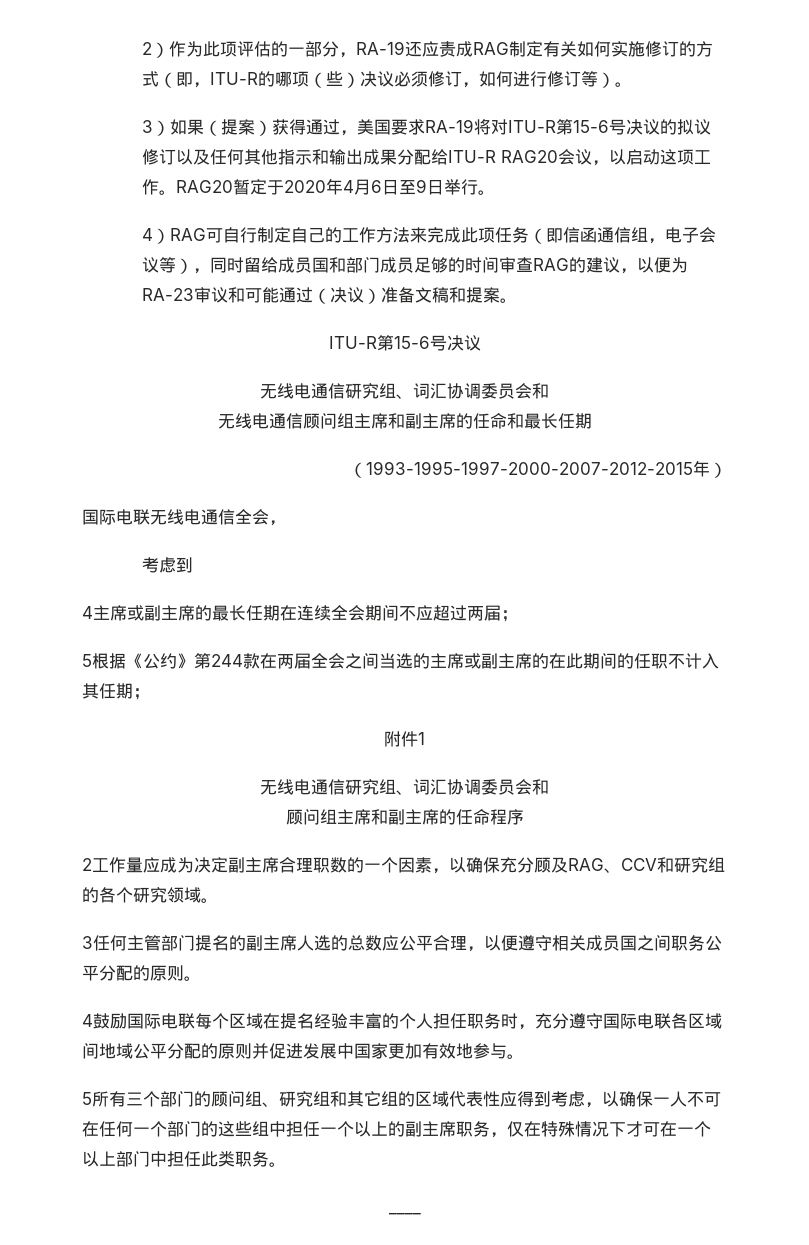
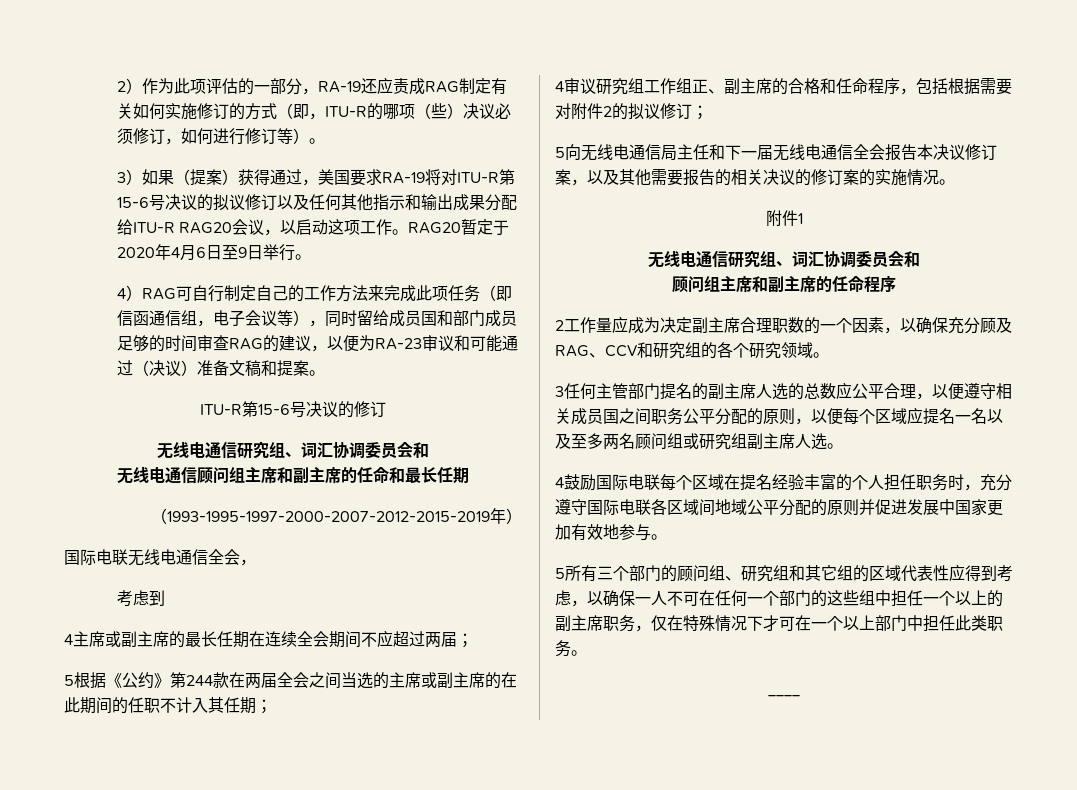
  4）RAG可自行制定自己的工作方法来完成此项任务（即信函通信组，电子会议等），同时留给成员国和部门成员足够的时间审查RAG的建议，以便为RA-23审议和可能通过（决议）准备文稿和提案。
- ITU-R第15-6号决议
+ ITU-R第15-6号决议的修订
- （1993-1995-1997-2000-2007-2012-2015年）
+ （1993-1995-1997-2000-2007-2012-2015-2019年）
+ 4审议研究组工作组正、副主席的合格和任命程序，包括根据需要对附件2的拟议修订；
+ 5向无线电通信局主任和下一届无线电通信全会报告本决议修订案，以及其他需要报告的相关决议的修订案的实施情况。
- 3任何主管部门提名的副主席人选的总数应公平合理，以便遵守相关成员国之间职务公平分配的原则。
+ 3任何主管部门提名的副主席人选的总数应公平合理，以便遵守相关成员国之间职务公平分配的原则，以便每个区域应提名一名以及至多两名顾问组或研究组副主席人选。

